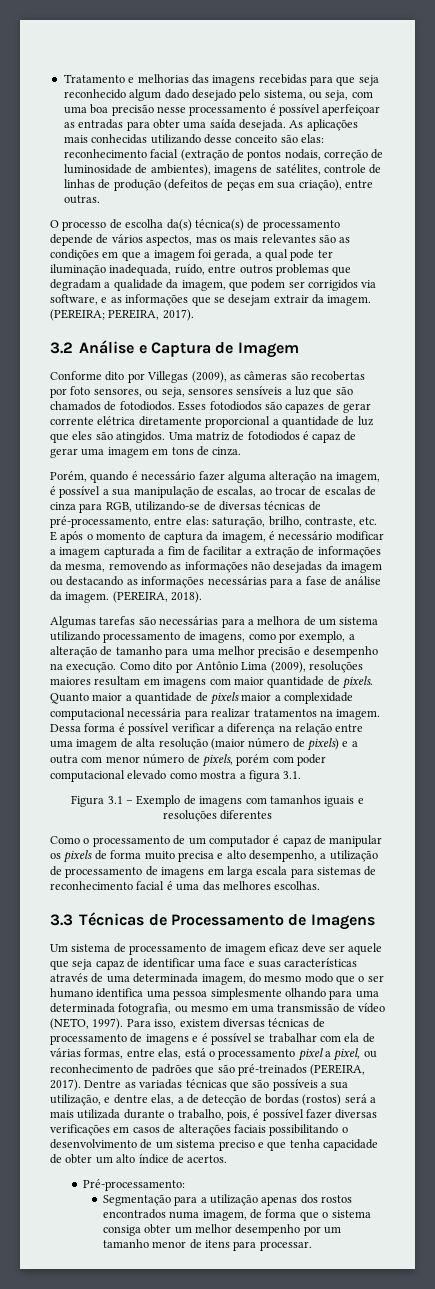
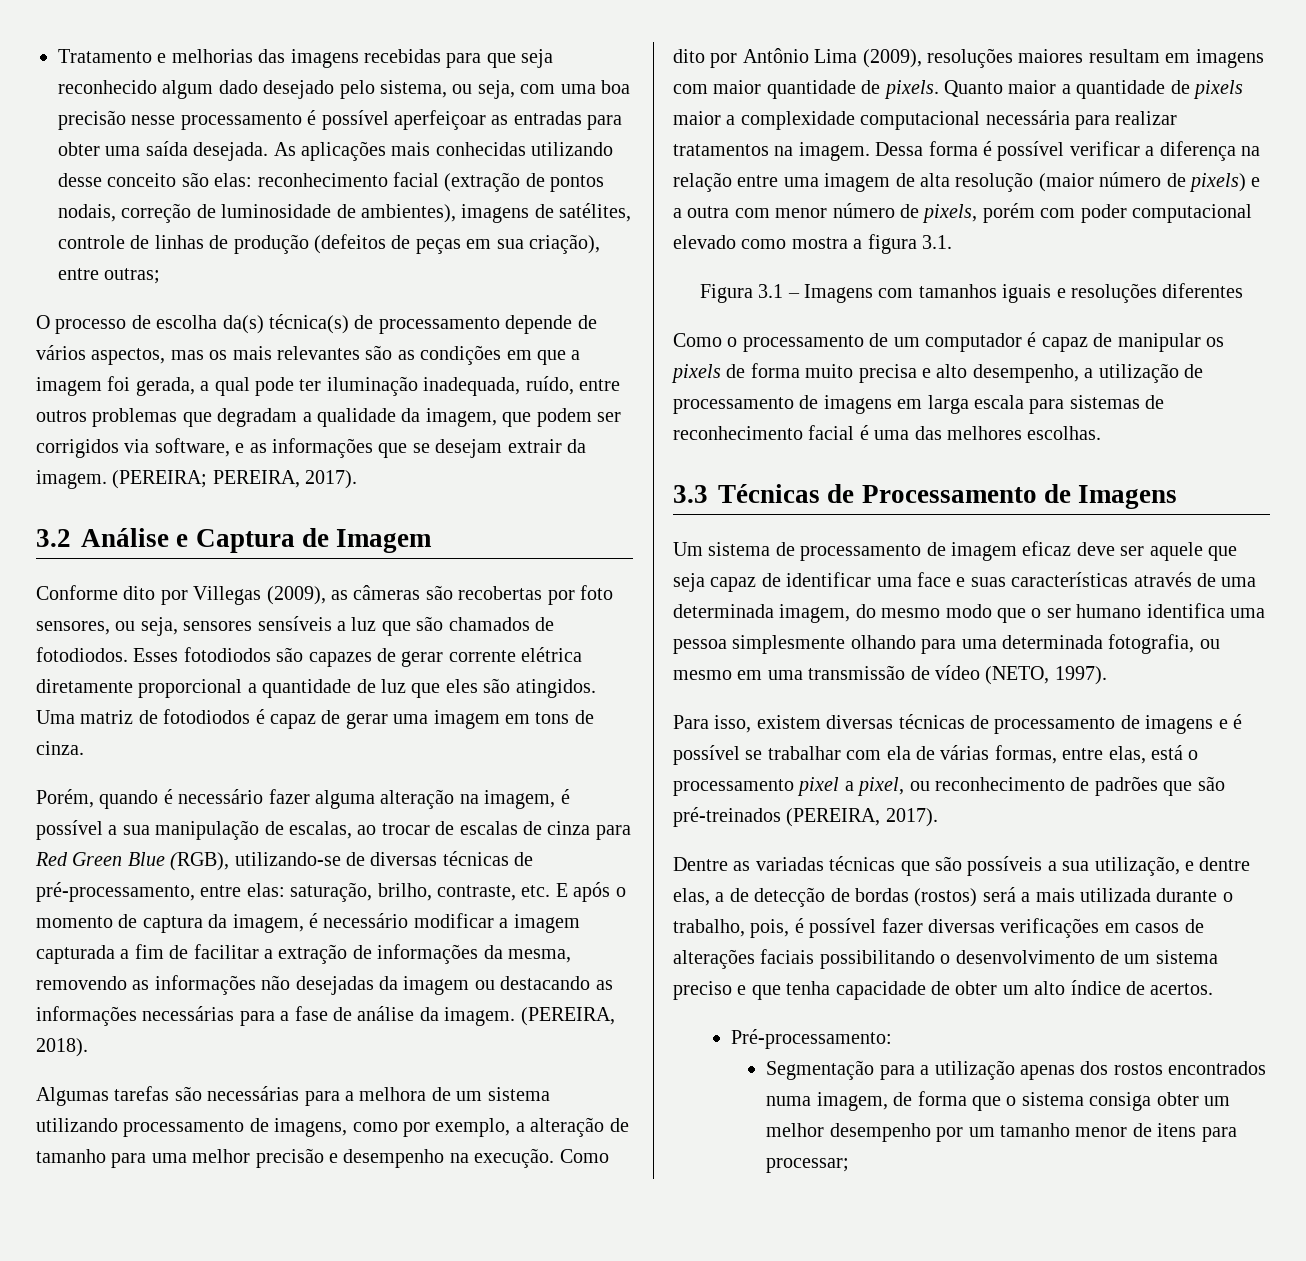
- As aplicações mais conhecidas utilizando desse conceito são elas: reconhecimento facial (extração de pontos nodais, correção de luminosidade de ambientes), imagens de satélites, controle de linhas de produção (defeitos de peças em sua criação), entre outras.
+ As aplicações mais conhecidas utilizando desse conceito são elas: reconhecimento facial (extração de pontos nodais, correção de luminosidade de ambientes), imagens de satélites, controle de linhas de produção (defeitos de peças em sua criação), entre outras;
- Porém, quando é necessário fazer alguma alteração na imagem, é possível a sua manipulação de escalas, ao trocar de escalas de cinza para RGB, utilizando-se de diversas técnicas de pré-processamento, entre elas:
+ Porém, quando é necessário fazer alguma alteração na imagem, é possível a sua manipulação de escalas, ao trocar de escalas de cinza para Red Green Blue (RGB), utilizando-se de diversas técnicas de pré-processamento, entre elas:
- Figura 3.1 – Exemplo de imagens com tamanhos iguais e resoluções diferentes
+ Figura 3.1 – Imagens com tamanhos iguais e resoluções diferentes
- Um sistema de processamento de imagem eficaz deve ser aquele que seja capaz de identificar uma face e suas características através de uma determinada imagem, do mesmo modo que o ser humano identifica uma pessoa simplesmente olhando para uma determinada fotografia, ou mesmo em uma transmissão de vídeo (NETO, 1997). Para isso, existem diversas técnicas de processamento de imagens e é possível se trabalhar com ela de várias formas, entre elas, está o processamento pixel a pixel, ou reconhecimento de padrões que são pré-treinados (PEREIRA, 2017). Dentre as variadas técnicas que são possíveis a sua utilização, e dentre elas, a de detecção de bordas (rostos) será a mais utilizada durante o trabalho, pois, é possível fazer diversas verificações em casos de alterações faciais possibilitando o desenvolvimento de um sistema preciso e que tenha capacidade de obter um alto índice de acertos.
+ Um sistema de processamento de imagem eficaz deve ser aquele que seja capaz de identificar uma face e suas características através de uma determinada imagem, do mesmo modo que o ser humano identifica uma pessoa simplesmente olhando para uma determinada fotografia, ou mesmo em uma transmissão de vídeo (NETO, 1997).
+ Para isso, existem diversas técnicas de processamento de imagens e é possível se trabalhar com ela de várias formas, entre elas, está o processamento pixel a pixel, ou reconhecimento de padrões que são pré-treinados (PEREIRA, 2017).
+ Dentre as variadas técnicas que são possíveis a sua utilização, e dentre elas, a de detecção de bordas (rostos) será a mais utilizada durante o trabalho, pois, é possível fazer diversas verificações em casos de alterações faciais possibilitando o desenvolvimento de um sistema preciso e que tenha capacidade de obter um alto índice de acertos.
- Segmentação para a utilização apenas dos rostos encontrados numa imagem, de forma que o sistema consiga obter um melhor desempenho por um tamanho menor de itens para processar.
+ Segmentação para a utilização apenas dos rostos encontrados numa imagem, de forma que o sistema consiga obter um melhor desempenho por um tamanho menor de itens para processar;

